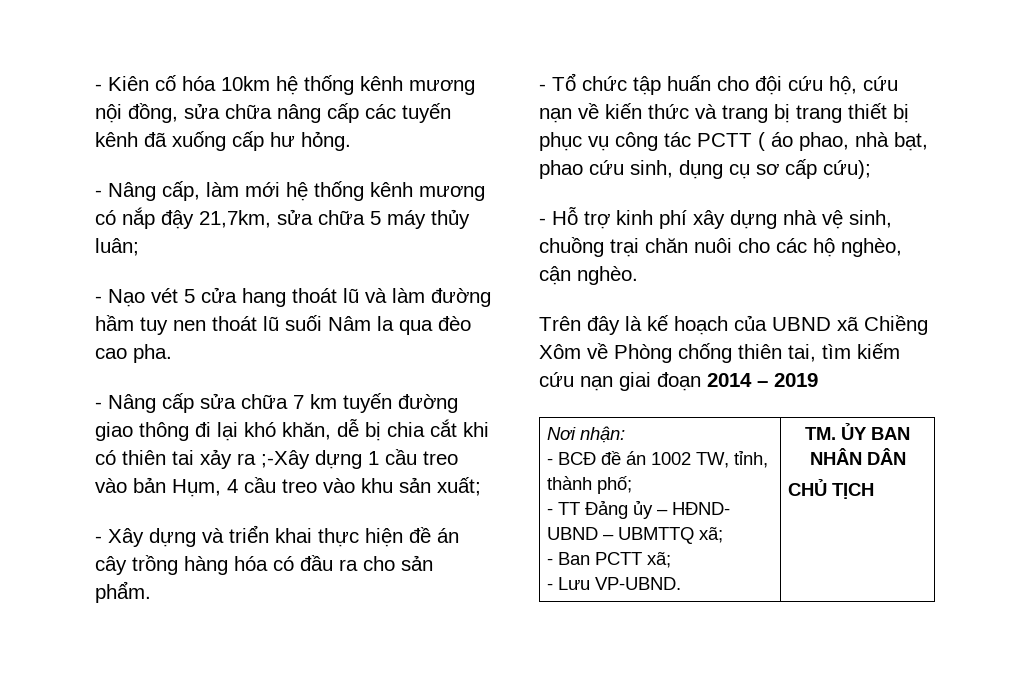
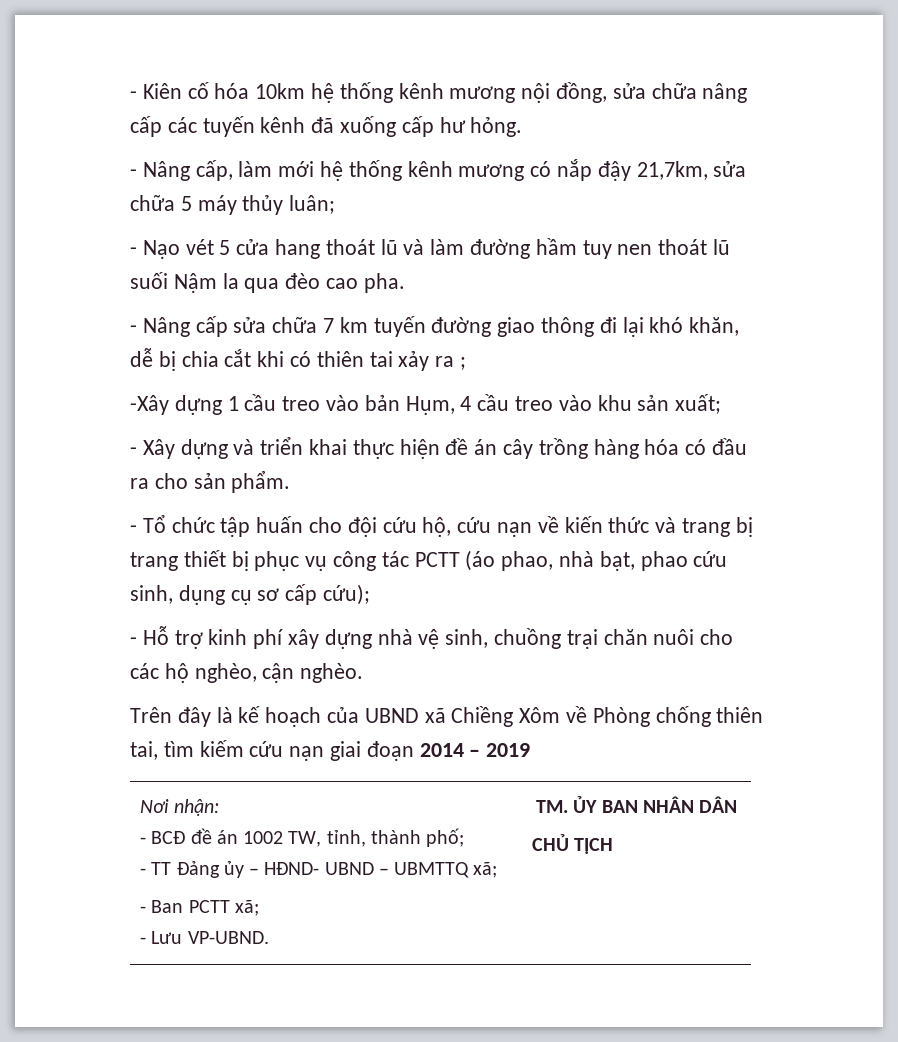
- - Nạo vét 5 cửa hang thoát lũ và làm đường hầm tuy nen thoát lũ suối Nâm la qua đèo cao pha.
+ - Nạo vét 5 cửa hang thoát lũ và làm đường hầm tuy nen thoát lũ suối Nậm la qua đèo cao pha.
- - Nâng cấp sửa chữa 7 km tuyến đường giao thông đi lại khó khăn, dễ bị chia cắt khi có thiên tai xảy ra ;-Xây dựng 1 cầu treo vào bản Hụm, 4 cầu treo vào khu sản xuất;
+ - Nâng cấp sửa chữa 7 km tuyến đường giao thông đi lại khó khăn, dễ bị chia cắt khi có thiên tai xảy ra ;
+ -Xây dựng 1 cầu treo vào bản Hụm, 4 cầu treo vào khu sản xuất;
- - Tổ chức tập huấn cho đội cứu hộ, cứu nạn về kiến thức và trang bị trang thiết bị phục vụ công tác PCTT ( áo phao, nhà bạt, phao cứu sinh, dụng cụ sơ cấp cứu);
+ - Tổ chức tập huấn cho đội cứu hộ, cứu nạn về kiến thức và trang bị trang thiết bị phục vụ công tác PCTT (áo phao, nhà bạt, phao cứu sinh, dụng cụ sơ cấp cứu);

